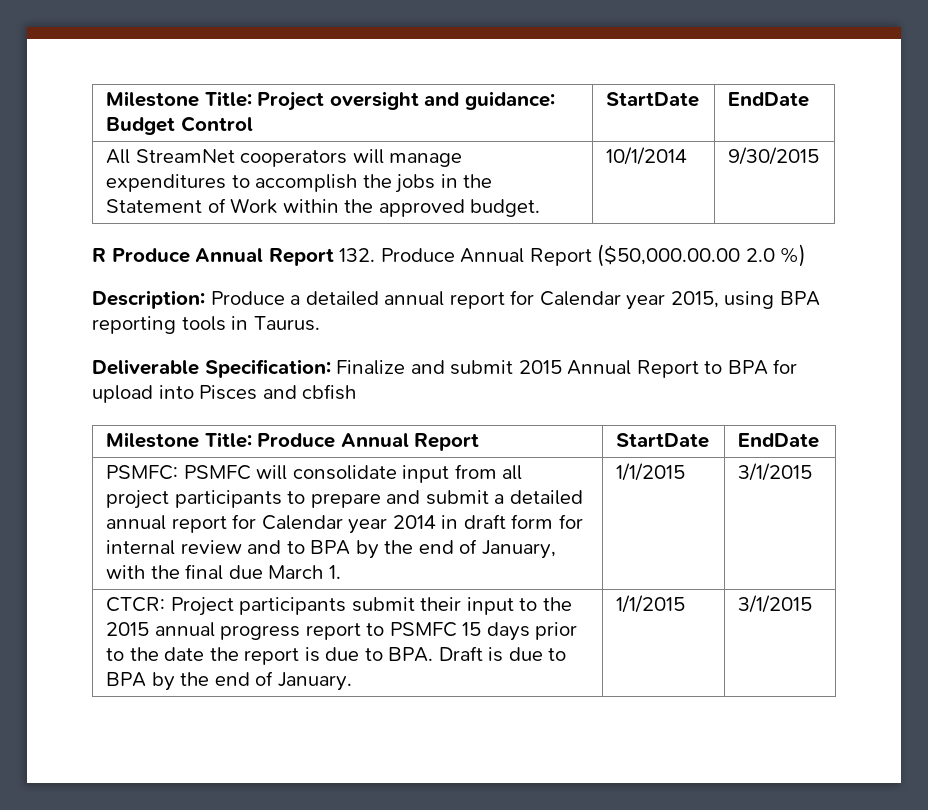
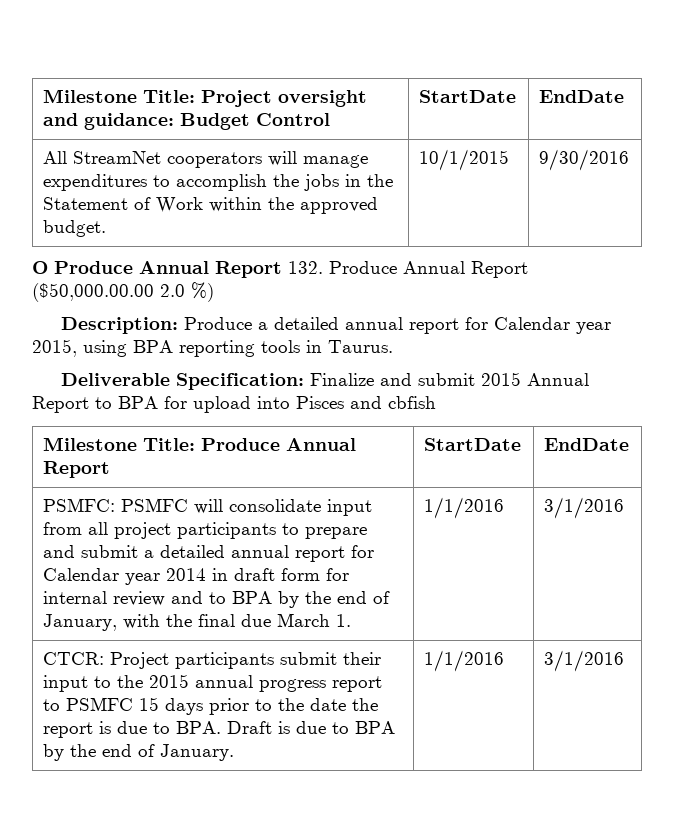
- All StreamNet cooperators will manage expenditures to accomplish the jobs in the Statement of Work within the approved budget. | 10/1/2014 | 9/30/2015
- R Produce Annual Report 132. Produce Annual Report ($50,000.00.00 2.0 %)
+ All StreamNet cooperators will manage expenditures to accomplish the jobs in the Statement of Work within the approved budget. | 10/1/2015 | 9/30/2016
+ O Produce Annual Report 132. Produce Annual Report ($50,000.00.00 2.0 %)
- PSMFC: PSMFC will consolidate input from all project participants to prepare and submit a detailed annual report for Calendar year 2014 in draft form for internal review and to BPA by the end of January, with the final due March 1. | 1/1/2015 | 3/1/2015
+ PSMFC: PSMFC will consolidate input from all project participants to prepare and submit a detailed annual report for Calendar year 2014 in draft form for internal review and to BPA by the end of January, with the final due March 1. | 1/1/2016 | 3/1/2016
- CTCR: Project participants submit their input to the 2015 annual progress report to PSMFC 15 days prior to the date the report is due to BPA. Draft is due to BPA by the end of January. | 1/1/2015 | 3/1/2015
+ CTCR: Project participants submit their input to the 2015 annual progress report to PSMFC 15 days prior to the date the report is due to BPA. Draft is due to BPA by the end of January. | 1/1/2016 | 3/1/2016

